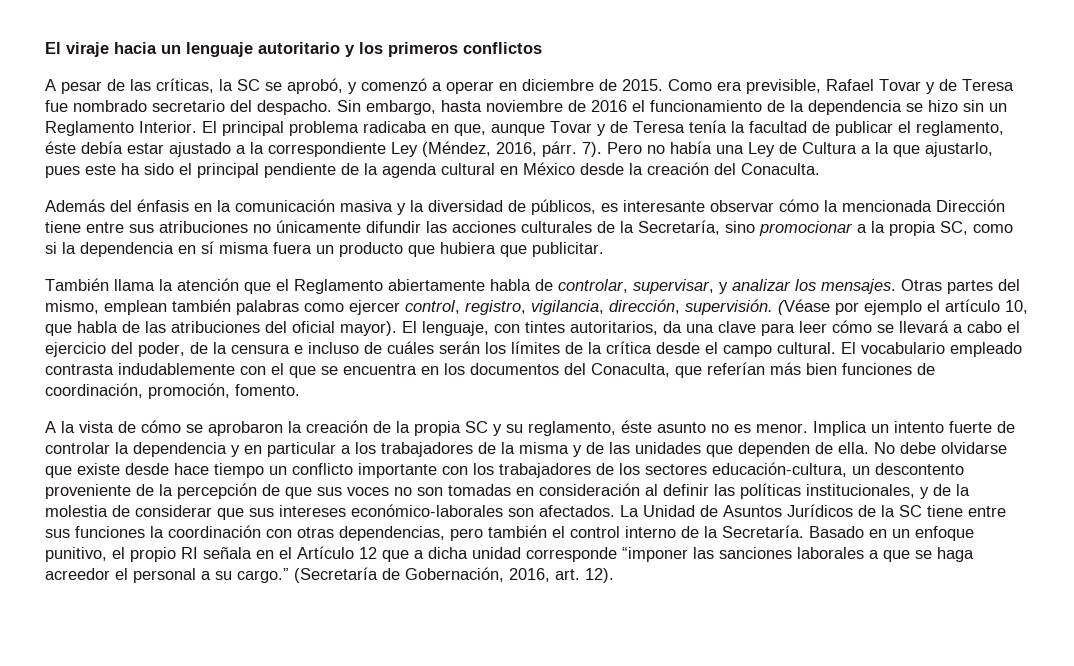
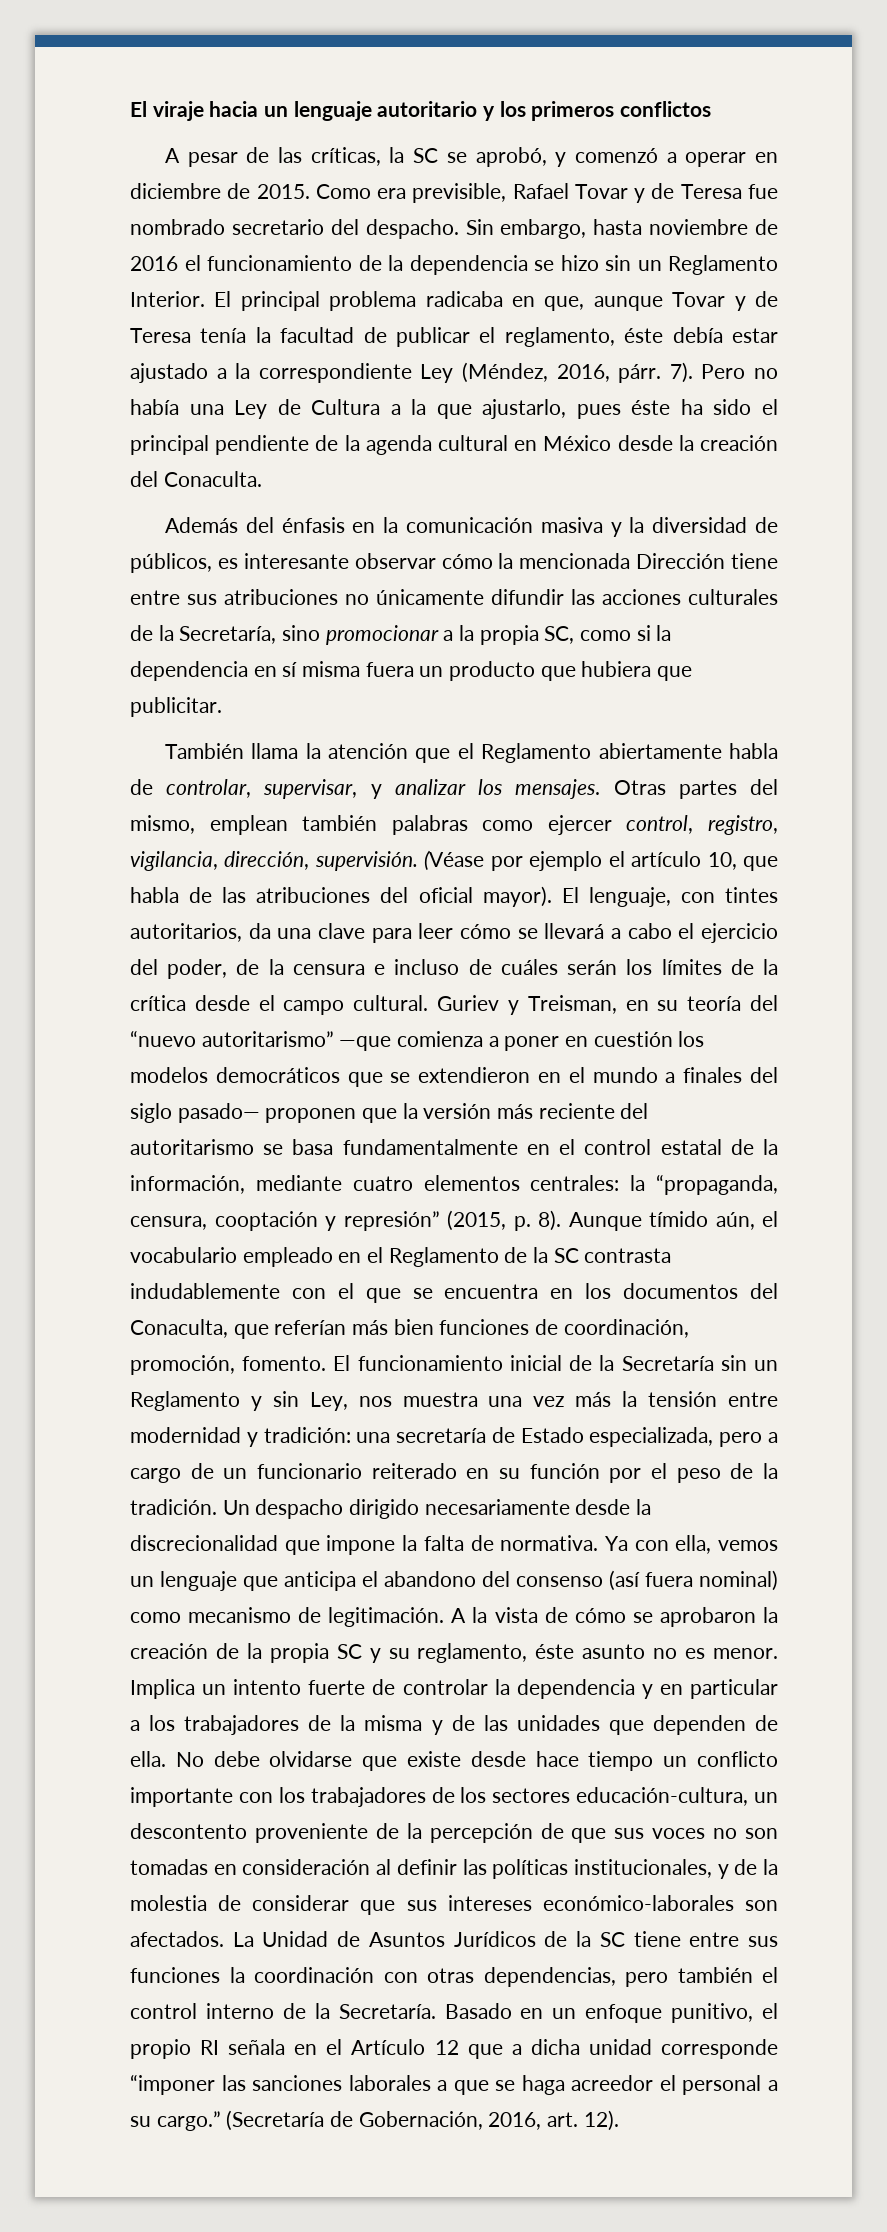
- Pero no había una Ley de Cultura a la que ajustarlo, pues este ha sido el principal pendiente de la agenda cultural en México desde la creación del Conaculta.
+ Pero no había una Ley de Cultura a la que ajustarlo, pues éste ha sido el principal pendiente de la agenda cultural en México desde la creación del Conaculta.
- El vocabulario empleado contrasta indudablemente con el que se encuentra en los documentos del Conaculta, que referían más bien funciones de coordinación, promoción, fomento.
- A la vista de cómo se aprobaron la creación de la propia SC y su reglamento, éste asunto no es menor.
+ Guriev y Treisman, en su teoría del “nuevo autoritarismo” —que comienza a poner en cuestión los modelos democráticos que se extendieron en el mundo a finales del siglo pasado— proponen que la versión más reciente del autoritarismo se basa fundamentalmente en el control estatal de la información, mediante cuatro elementos centrales: la “propaganda, censura, cooptación y represión” (2015, p. 8). Aunque tímido aún, el vocabulario empleado en el Reglamento de la SC contrasta indudablemente con el que se encuentra en los documentos del Conaculta, que referían más bien funciones de coordinación, promoción, fomento. El funcionamiento inicial de la Secretaría sin un Reglamento y sin Ley, nos muestra una vez más la tensión entre modernidad y tradición: una secretaría de Estado especializada, pero a cargo de un funcionario reiterado en su función por el peso de la tradición. Un despacho dirigido necesariamente desde la discrecionalidad que impone la falta de normativa. Ya con ella, vemos un lenguaje que anticipa el abandono del consenso (así fuera nominal) como mecanismo de legitimación. A la vista de cómo se aprobaron la creación de la propia SC y su reglamento, éste asunto no es menor.

